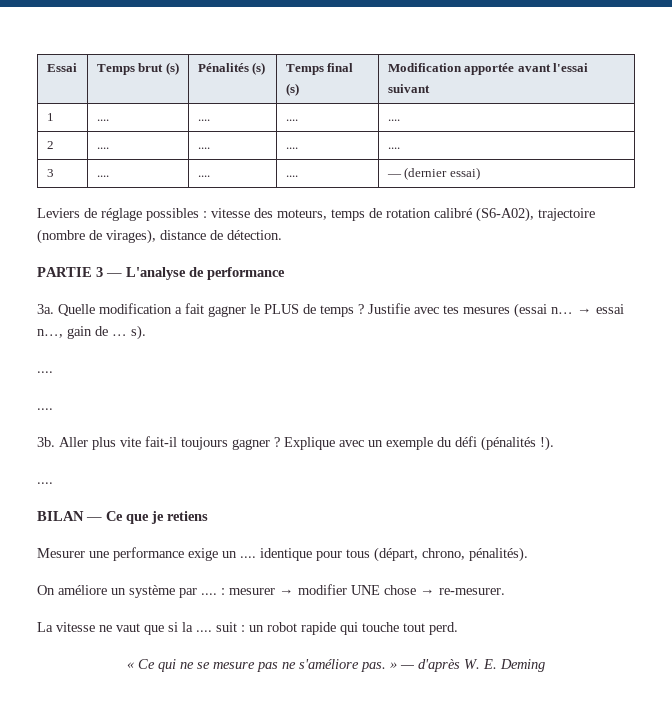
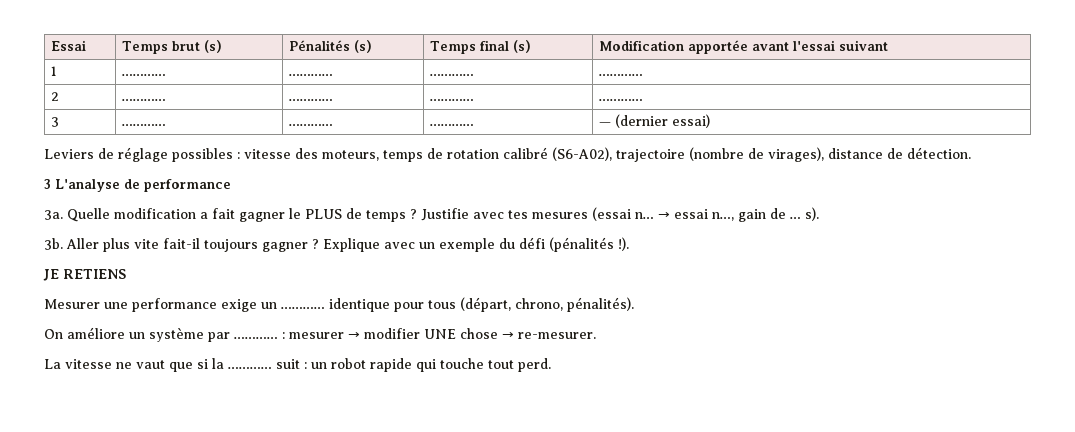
- 1 | .... | .... | .... | ....
- 2 | .... | .... | .... | ....
- 3 | .... | .... | .... | — (dernier essai)
+ 1 | ………… | ………… | ………… | …………
+ 2 | ………… | ………… | ………… | …………
+ 3 | ………… | ………… | ………… | — (dernier essai)
- PARTIE 3 — L'analyse de performance
+ 3 L'analyse de performance
  → essai n…, gain de … s).
- ....
- ....
  Explique avec un exemple du défi (pénalités !).
- ....
- BILAN — Ce que je retiens
+ JE RETIENS
- Mesurer une performance exige un .... identique pour tous (départ, chrono, pénalités).
+ Mesurer une performance exige un ………… identique pour tous (départ, chrono, pénalités).
- On améliore un système par .... : mesurer → modifier UNE chose → re-mesurer.
+ On améliore un système par ………… : mesurer → modifier UNE chose → re-mesurer.
- La vitesse ne vaut que si la .... suit : un robot rapide qui touche tout perd.
+ La vitesse ne vaut que si la ………… suit : un robot rapide qui touche tout perd.
- « Ce qui ne se mesure pas ne s'améliore pas. » — d'après W. E. Deming

